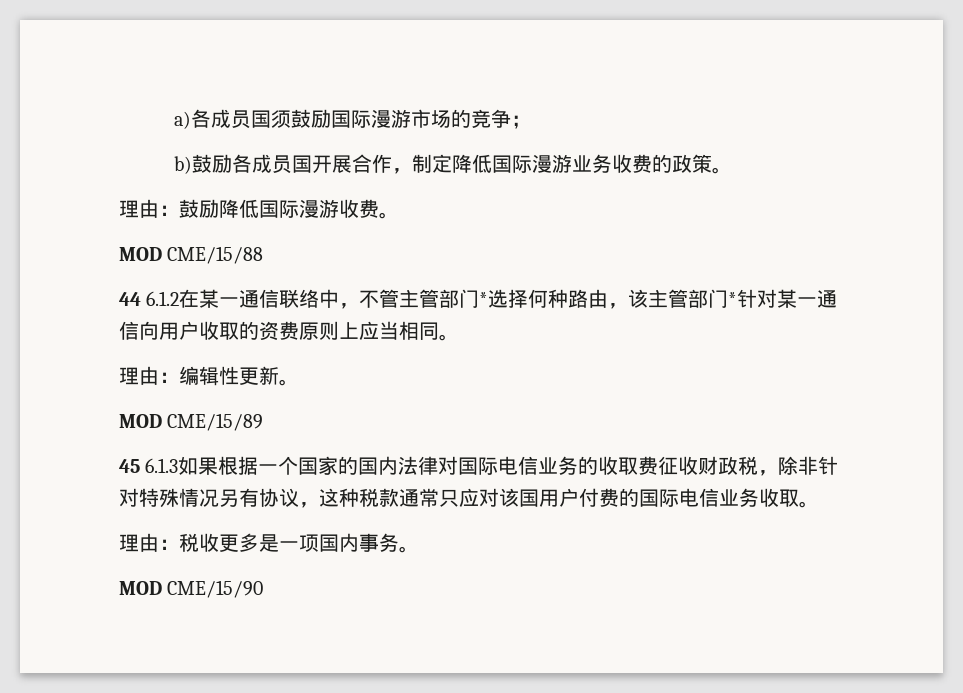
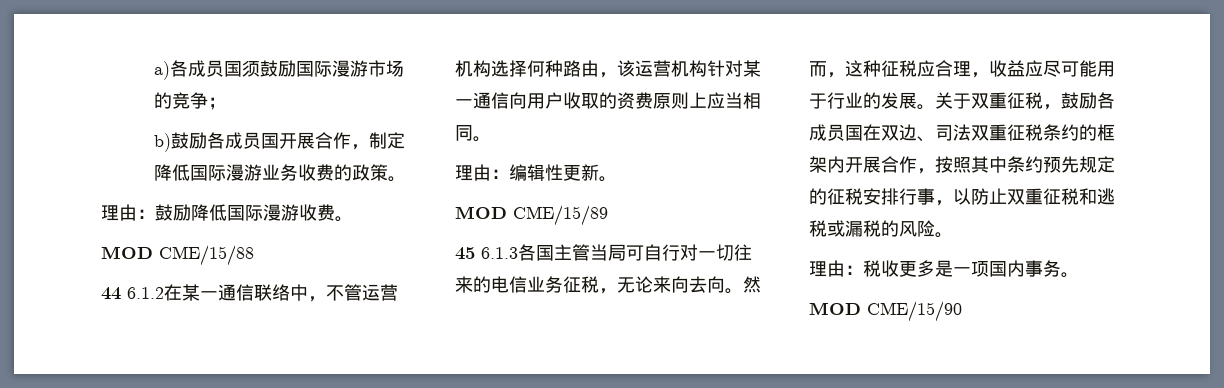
- 44 6.1.2在某一通信联络中，不管主管部门*选择何种路由，该主管部门*针对某一通信向用户收取的资费原则上应当相同。
+ 44 6.1.2在某一通信联络中，不管运营机构选择何种路由，该运营机构针对某一通信向用户收取的资费原则上应当相同。
- 45 6.1.3如果根据一个国家的国内法律对国际电信业务的收取费征收财政税，除非针对特殊情况另有协议，这种税款通常只应对该国用户付费的国际电信业务收取。
+ 45 6.1.3各国主管当局可自行对一切往来的电信业务征税，无论来向去向。然而，这种征税应合理，收益应尽可能用于行业的发展。关于双重征税，鼓励各成员国在双边、司法双重征税条约的框架内开展合作，按照其中条约预先规定的征税安排行事，以防止双重征税和逃税或漏税的风险。

